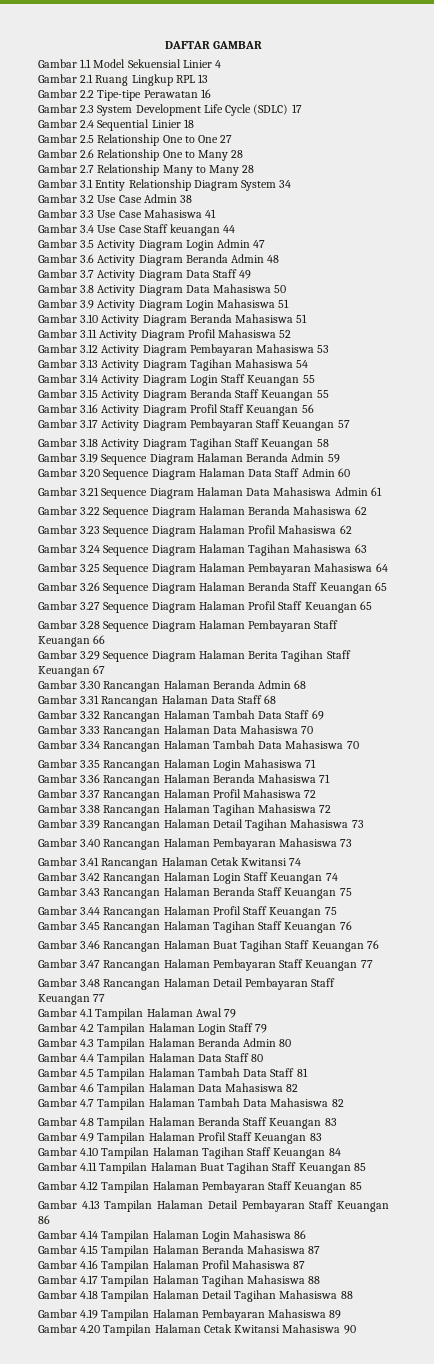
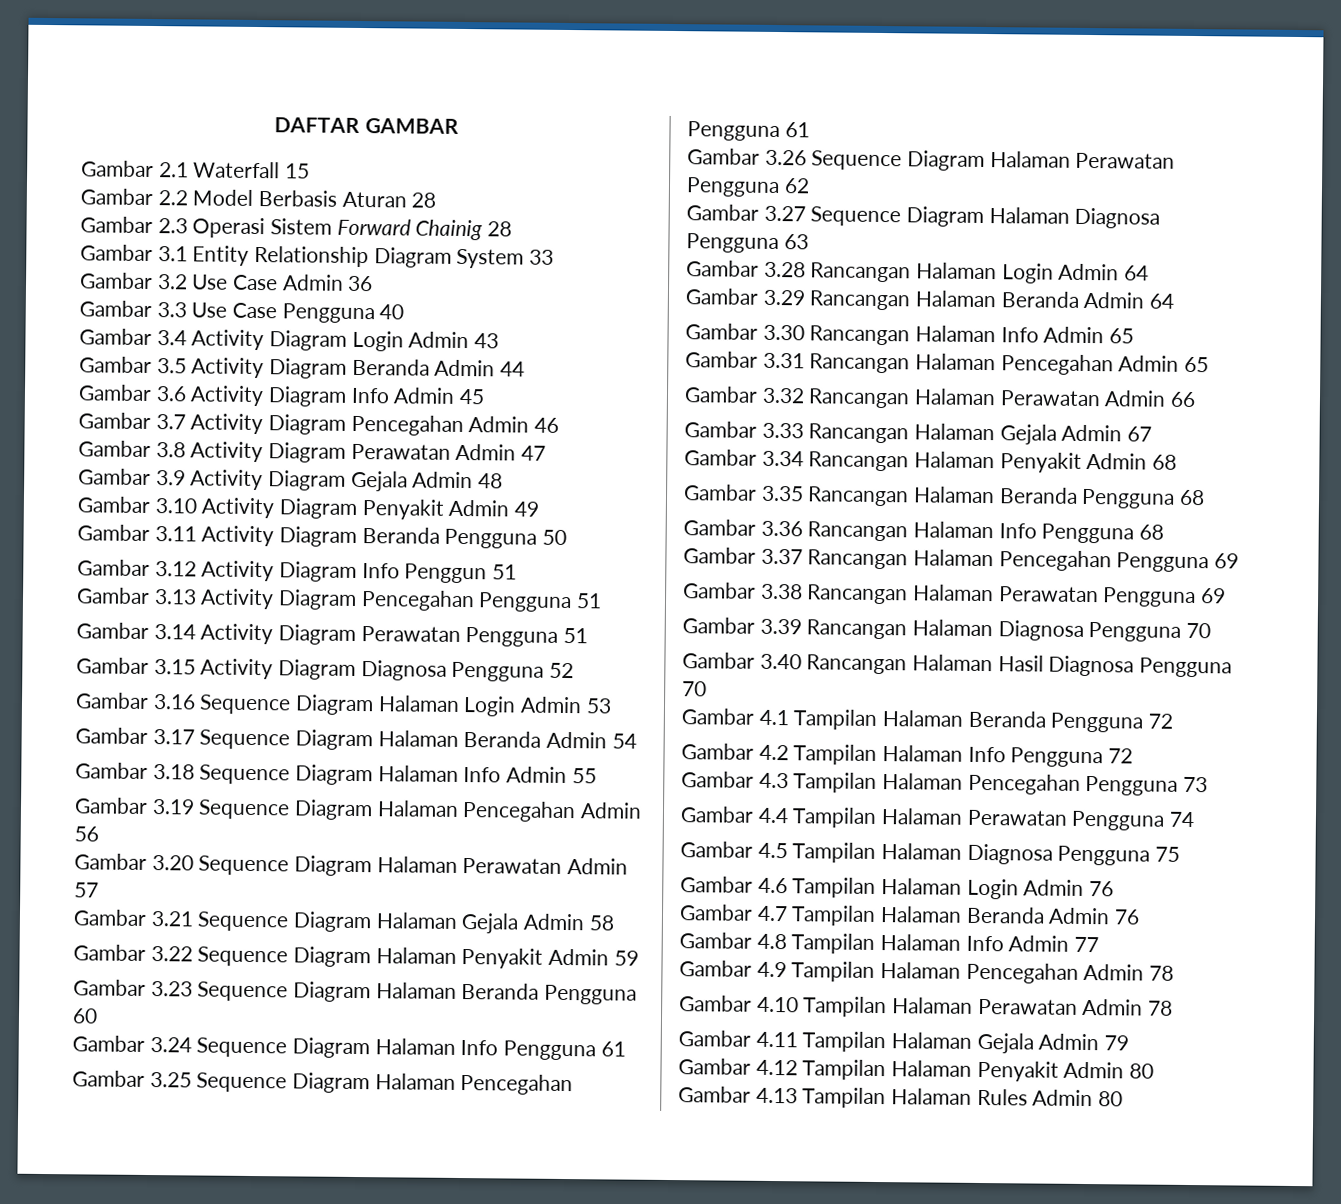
- Gambar 1.1 Model Sekuensial Linier 4
- Gambar 2.1 Ruang Lingkup RPL 13
- Gambar 2.2 Tipe-tipe Perawatan 16
- Gambar 2.3 System Development Life Cycle (SDLC) 17
- Gambar 2.4 Sequential Linier 18
- Gambar 2.5 Relationship One to One 27
- Gambar 2.6 Relationship One to Many 28
- Gambar 2.7 Relationship Many to Many 28
+ Gambar 2.1 Waterfall 15
+ Gambar 2.2 Model Berbasis Aturan 28
+ Gambar 2.3 Operasi Sistem Forward Chainig 28
- Gambar 3.1 Entity Relationship Diagram System 34
+ Gambar 3.1 Entity Relationship Diagram System 33
- Gambar 3.2 Use Case Admin 38
+ Gambar 3.2 Use Case Admin 36
- Gambar 3.3 Use Case Mahasiswa 41
+ Gambar 3.3 Use Case Pengguna 40
- Gambar 3.4 Use Case Staff keuangan 44
+ Gambar 3.4 Activity Diagram Login Admin 43
- Gambar 3.5 Activity Diagram Login Admin 47
+ Gambar 3.5 Activity Diagram Beranda Admin 44
- Gambar 3.6 Activity Diagram Beranda Admin 48
+ Gambar 3.6 Activity Diagram Info Admin 45
- Gambar 3.7 Activity Diagram Data Staff 49
+ Gambar 3.7 Activity Diagram Pencegahan Admin 46
- Gambar 3.8 Activity Diagram Data Mahasiswa 50
+ Gambar 3.8 Activity Diagram Perawatan Admin 47
- Gambar 3.9 Activity Diagram Login Mahasiswa 51
+ Gambar 3.9 Activity Diagram Gejala Admin 48
- Gambar 3.10 Activity Diagram Beranda Mahasiswa 51
+ Gambar 3.10 Activity Diagram Penyakit Admin 49
- Gambar 3.11 Activity Diagram Profil Mahasiswa 52
+ Gambar 3.11 Activity Diagram Beranda Pengguna 50
- Gambar 3.12 Activity Diagram Pembayaran Mahasiswa 53
+ Gambar 3.12 Activity Diagram Info Penggun 51
- Gambar 3.13 Activity Diagram Tagihan Mahasiswa 54
+ Gambar 3.13 Activity Diagram Pencegahan Pengguna 51
- Gambar 3.14 Activity Diagram Login Staff Keuangan 55
+ Gambar 3.14 Activity Diagram Perawatan Pengguna 51
- Gambar 3.15 Activity Diagram Beranda Staff Keuangan 55
- Gambar 3.16 Activity Diagram Profil Staff Keuangan 56
- Gambar 3.17 Activity Diagram Pembayaran Staff Keuangan 57
- Gambar 3.18 Activity Diagram Tagihan Staff Keuangan 58
+ Gambar 3.15 Activity Diagram Diagnosa Pengguna 52
+ Gambar 3.16 Sequence Diagram Halaman Login Admin 53
+ Gambar 3.17 Sequence Diagram Halaman Beranda Admin 54
+ Gambar 3.18 Sequence Diagram Halaman Info Admin 55
- Gambar 3.19 Sequence Diagram Halaman Beranda Admin 59
+ Gambar 3.19 Sequence Diagram Halaman Pencegahan Admin 56
- Gambar 3.20 Sequence Diagram Halaman Data Staff Admin 60
+ Gambar 3.20 Sequence Diagram Halaman Perawatan Admin 57
- Gambar 3.21 Sequence Diagram Halaman Data Mahasiswa Admin 61
+ Gambar 3.21 Sequence Diagram Halaman Gejala Admin 58
- Gambar 3.22 Sequence Diagram Halaman Beranda Mahasiswa 62
+ Gambar 3.22 Sequence Diagram Halaman Penyakit Admin 59
- Gambar 3.23 Sequence Diagram Halaman Profil Mahasiswa 62
+ Gambar 3.23 Sequence Diagram Halaman Beranda Pengguna 60
- Gambar 3.24 Sequence Diagram Halaman Tagihan Mahasiswa 63
+ Gambar 3.24 Sequence Diagram Halaman Info Pengguna 61
- Gambar 3.25 Sequence Diagram Halaman Pembayaran Mahasiswa 64
+ Gambar 3.25 Sequence Diagram Halaman Pencegahan Pengguna 61
- Gambar 3.26 Sequence Diagram Halaman Beranda Staff Keuangan 65
+ Gambar 3.26 Sequence Diagram Halaman Perawatan Pengguna 62
- Gambar 3.27 Sequence Diagram Halaman Profil Staff Keuangan 65
- Gambar 3.28 Sequence Diagram Halaman Pembayaran Staff Keuangan 66
- Gambar 3.29 Sequence Diagram Halaman Berita Tagihan Staff Keuangan 67
+ Gambar 3.27 Sequence Diagram Halaman Diagnosa Pengguna 63
+ Gambar 3.28 Rancangan Halaman Login Admin 64
+ Gambar 3.29 Rancangan Halaman Beranda Admin 64
- Gambar 3.30 Rancangan Halaman Beranda Admin 68
+ Gambar 3.30 Rancangan Halaman Info Admin 65
- Gambar 3.31 Rancangan Halaman Data Staff 68
+ Gambar 3.31 Rancangan Halaman Pencegahan Admin 65
- Gambar 3.32 Rancangan Halaman Tambah Data Staff 69
+ Gambar 3.32 Rancangan Halaman Perawatan Admin 66
- Gambar 3.33 Rancangan Halaman Data Mahasiswa 70
+ Gambar 3.33 Rancangan Halaman Gejala Admin 67
- Gambar 3.34 Rancangan Halaman Tambah Data Mahasiswa 70
+ Gambar 3.34 Rancangan Halaman Penyakit Admin 68
- Gambar 3.35 Rancangan Halaman Login Mahasiswa 71
+ Gambar 3.35 Rancangan Halaman Beranda Pengguna 68
- Gambar 3.36 Rancangan Halaman Beranda Mahasiswa 71
+ Gambar 3.36 Rancangan Halaman Info Pengguna 68
- Gambar 3.37 Rancangan Halaman Profil Mahasiswa 72
+ Gambar 3.37 Rancangan Halaman Pencegahan Pengguna 69
- Gambar 3.38 Rancangan Halaman Tagihan Mahasiswa 72
+ Gambar 3.38 Rancangan Halaman Perawatan Pengguna 69
- Gambar 3.39 Rancangan Halaman Detail Tagihan Mahasiswa 73
+ Gambar 3.39 Rancangan Halaman Diagnosa Pengguna 70
- Gambar 3.40 Rancangan Halaman Pembayaran Mahasiswa 73
- Gambar 3.41 Rancangan Halaman Cetak Kwitansi 74
- Gambar 3.42 Rancangan Halaman Login Staff Keuangan 74
- Gambar 3.43 Rancangan Halaman Beranda Staff Keuangan 75
- Gambar 3.44 Rancangan Halaman Profil Staff Keuangan 75
- Gambar 3.45 Rancangan Halaman Tagihan Staff Keuangan 76
- Gambar 3.46 Rancangan Halaman Buat Tagihan Staff Keuangan 76
- Gambar 3.47 Rancangan Halaman Pembayaran Staff Keuangan 77
- Gambar 3.48 Rancangan Halaman Detail Pembayaran Staff Keuangan 77
+ Gambar 3.40 Rancangan Halaman Hasil Diagnosa Pengguna 70
- Gambar 4.1 Tampilan Halaman Awal 79
+ Gambar 4.1 Tampilan Halaman Beranda Pengguna 72
- Gambar 4.2 Tampilan Halaman Login Staff 79
+ Gambar 4.2 Tampilan Halaman Info Pengguna 72
- Gambar 4.3 Tampilan Halaman Beranda Admin 80
+ Gambar 4.3 Tampilan Halaman Pencegahan Pengguna 73
- Gambar 4.4 Tampilan Halaman Data Staff 80
+ Gambar 4.4 Tampilan Halaman Perawatan Pengguna 74
- Gambar 4.5 Tampilan Halaman Tambah Data Staff 81
+ Gambar 4.5 Tampilan Halaman Diagnosa Pengguna 75
- Gambar 4.6 Tampilan Halaman Data Mahasiswa 82
+ Gambar 4.6 Tampilan Halaman Login Admin 76
- Gambar 4.7 Tampilan Halaman Tambah Data Mahasiswa 82
+ Gambar 4.7 Tampilan Halaman Beranda Admin 76
- Gambar 4.8 Tampilan Halaman Beranda Staff Keuangan 83
+ Gambar 4.8 Tampilan Halaman Info Admin 77
- Gambar 4.9 Tampilan Halaman Profil Staff Keuangan 83
+ Gambar 4.9 Tampilan Halaman Pencegahan Admin 78
- Gambar 4.10 Tampilan Halaman Tagihan Staff Keuangan 84
+ Gambar 4.10 Tampilan Halaman Perawatan Admin 78
- Gambar 4.11 Tampilan Halaman Buat Tagihan Staff Keuangan 85
+ Gambar 4.11 Tampilan Halaman Gejala Admin 79
- Gambar 4.12 Tampilan Halaman Pembayaran Staff Keuangan 85
+ Gambar 4.12 Tampilan Halaman Penyakit Admin 80
- Gambar 4.13 Tampilan Halaman Detail Pembayaran Staff Keuangan 86
- Gambar 4.14 Tampilan Halaman Login Mahasiswa 86
- Gambar 4.15 Tampilan Halaman Beranda Mahasiswa 87
- Gambar 4.16 Tampilan Halaman Profil Mahasiswa 87
- Gambar 4.17 Tampilan Halaman Tagihan Mahasiswa 88
- Gambar 4.18 Tampilan Halaman Detail Tagihan Mahasiswa 88
- Gambar 4.19 Tampilan Halaman Pembayaran Mahasiswa 89
- Gambar 4.20 Tampilan Halaman Cetak Kwitansi Mahasiswa 90
+ Gambar 4.13 Tampilan Halaman Rules Admin 80

